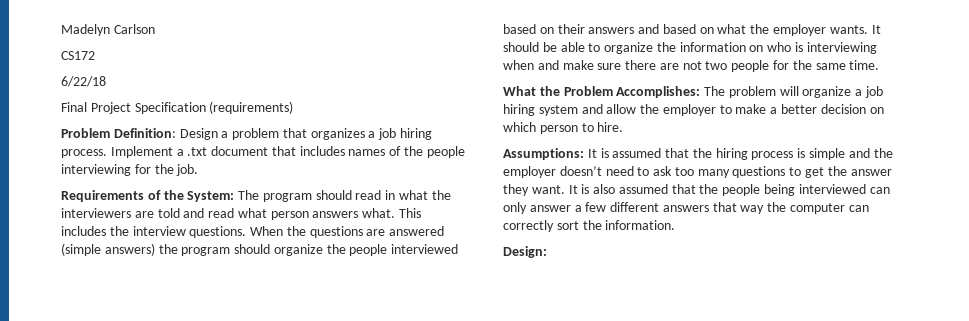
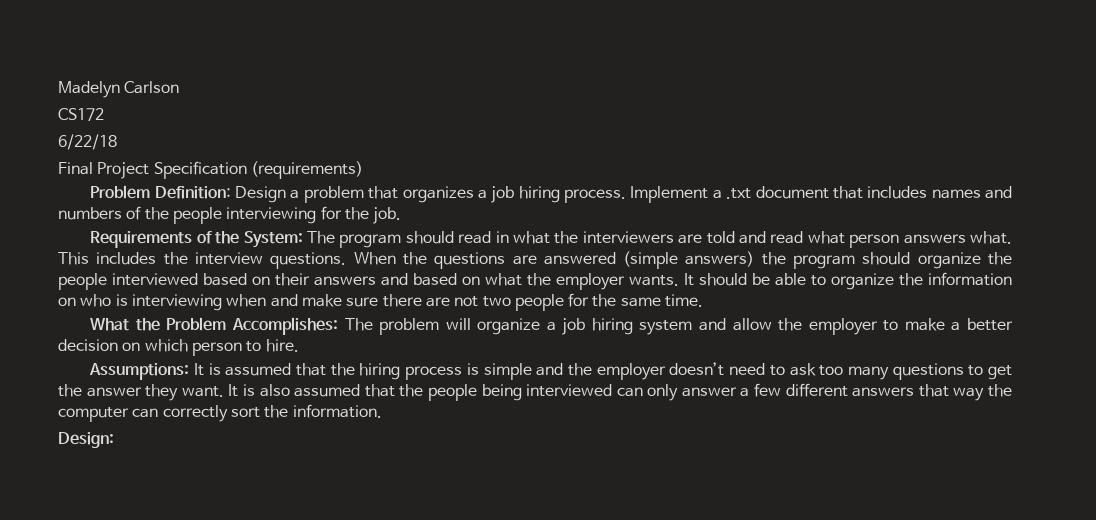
- Implement a .txt document that includes names of the people interviewing for the job.
+ Implement a .txt document that includes names and numbers of the people interviewing for the job.

